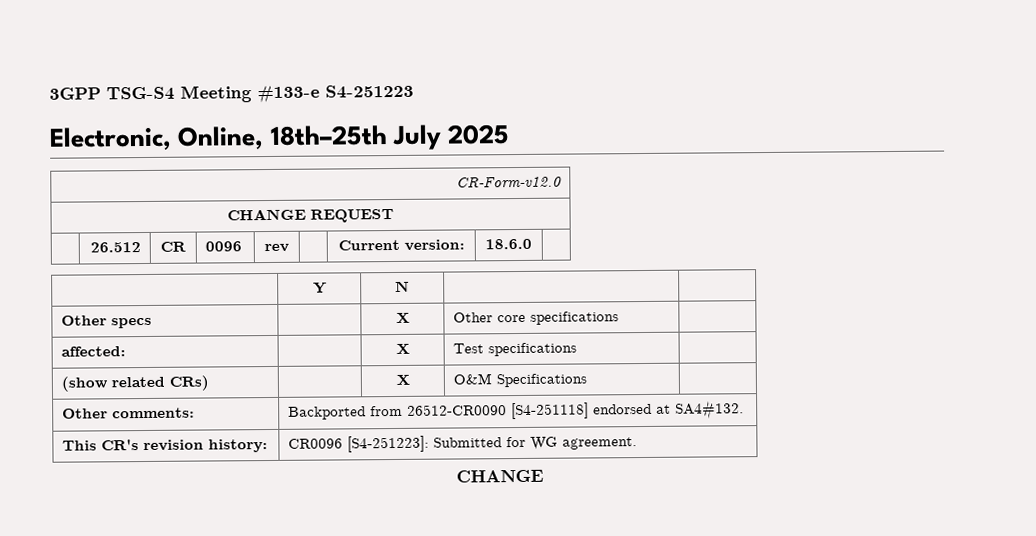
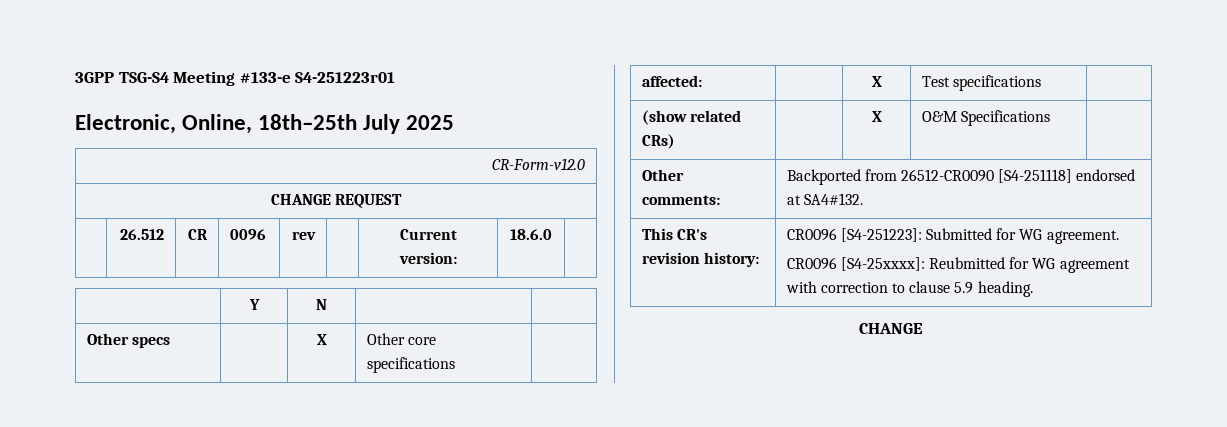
- 3GPP TSG-S4 Meeting #133-e S4-251223
+ 3GPP TSG-S4 Meeting #133-e S4-251223r01
  This CR's revision history: | CR0096 [S4-251223]: Submitted for WG agreement.
+ CR0096 [S4-25xxxx]: Reubmitted for WG agreement with correction to clause 5.9 heading.

